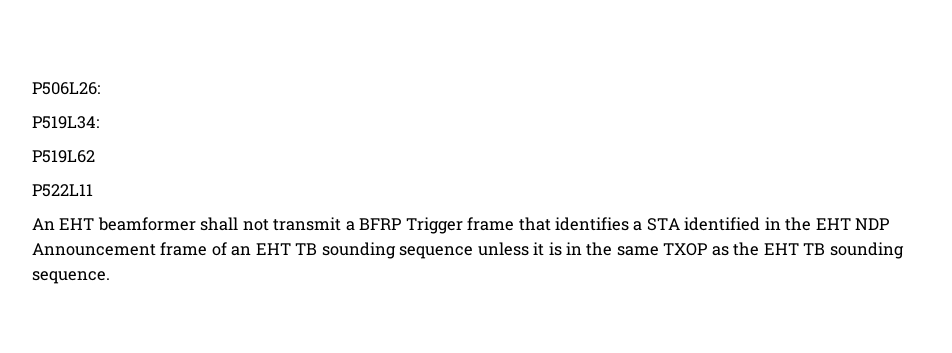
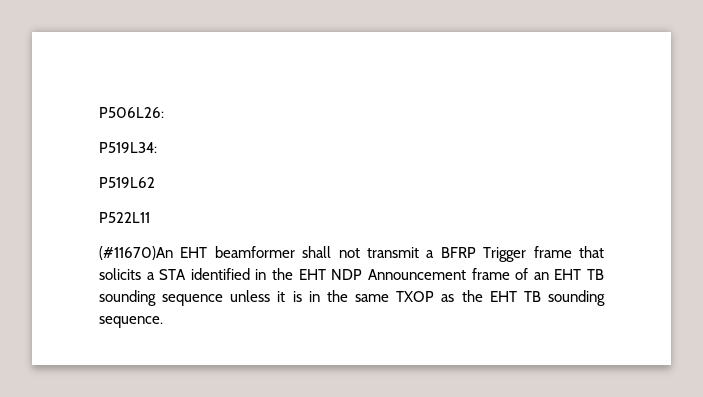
- An EHT beamformer shall not transmit a BFRP Trigger frame that identifies a STA identified in the EHT NDP Announcement frame of an EHT TB sounding sequence unless it is in the same TXOP as the EHT TB sounding sequence.
+ (#11670)An EHT beamformer shall not transmit a BFRP Trigger frame that solicits a STA identified in the EHT NDP Announcement frame of an EHT TB sounding sequence unless it is in the same TXOP as the EHT TB sounding sequence.

